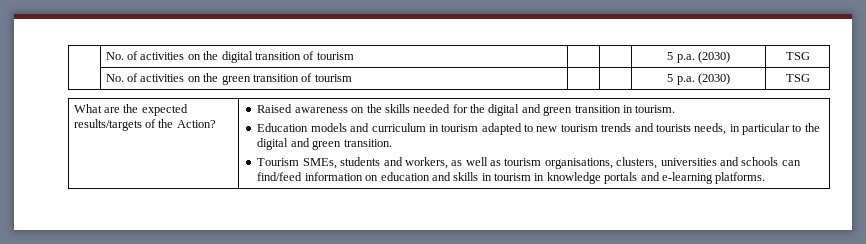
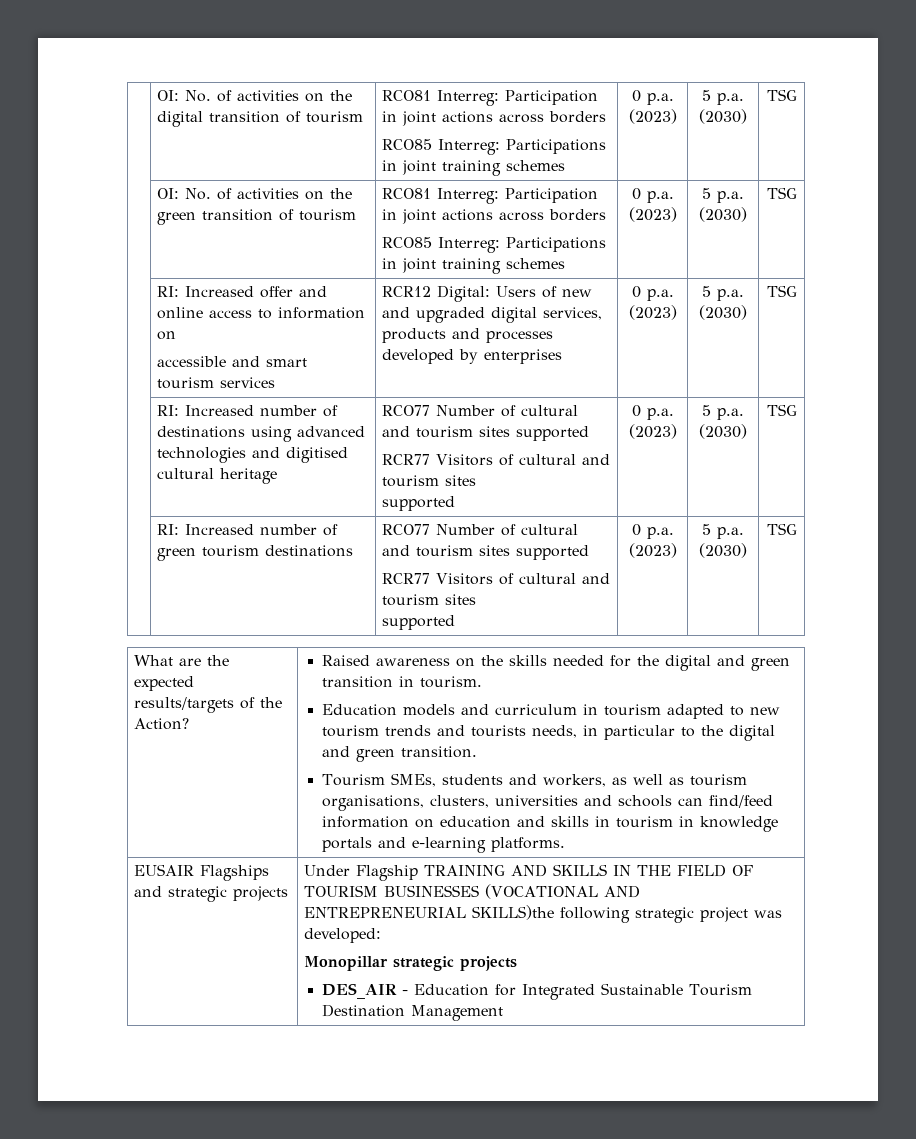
- | No. of activities on the digital transition of tourism | | | 5 p.a. (2030) | TSG
- | No. of activities on the green transition of tourism | | | 5 p.a. (2030) | TSG
+ | OI: No. of activities on the digital transition of tourism | RCO81 Interreg: Participation in joint actions across borders
+ RCO85 Interreg: Participations in joint training schemes | 0 p.a. (2023) | 5 p.a. (2030) | TSG
+ | OI: No. of activities on the green transition of tourism | RCO81 Interreg: Participation in joint actions across borders
+ RCO85 Interreg: Participations in joint training schemes | 0 p.a. (2023) | 5 p.a. (2030) | TSG
+ | RI: Increased offer and online access to information on
+ accessible and smart tourism services | RCR12 Digital: Users of new and upgraded digital services, products and processes developed by enterprises | 0 p.a. (2023) | 5 p.a. (2030) | TSG
+ | RI: Increased number of destinations using advanced technologies and digitised cultural heritage | RCO77 Number of cultural and tourism sites supported
+ RCR77 Visitors of cultural and tourism sites
+ supported | 0 p.a. (2023) | 5 p.a. (2030) | TSG
+ | RI: Increased number of green tourism destinations | RCO77 Number of cultural and tourism sites supported
+ RCR77 Visitors of cultural and tourism sites
+ supported | 0 p.a. (2023) | 5 p.a. (2030) | TSG
+ EUSAIR Flagships and strategic projects | Under Flagship TRAINING AND SKILLS IN THE FIELD OF TOURISM BUSINESSES (VOCATIONAL AND ENTREPRENEURIAL SKILLS)the following strategic project was developed:
+ Monopillar strategic projects
+ DES_AIR - Education for Integrated Sustainable Tourism Destination Management

